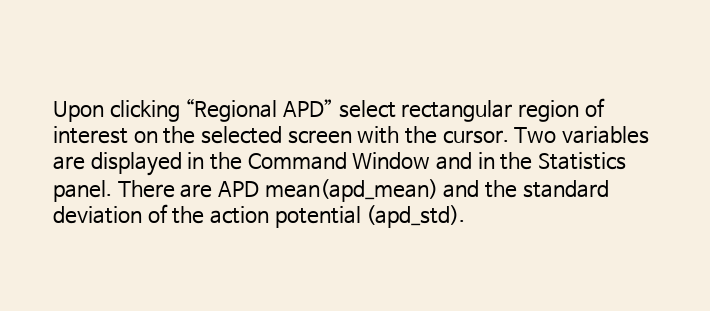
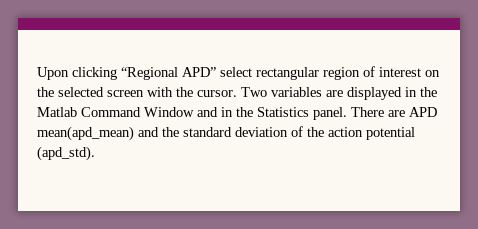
- Two variables are displayed in the Command Window and in the Statistics panel.
+ Two variables are displayed in the Matlab Command Window and in the Statistics panel.

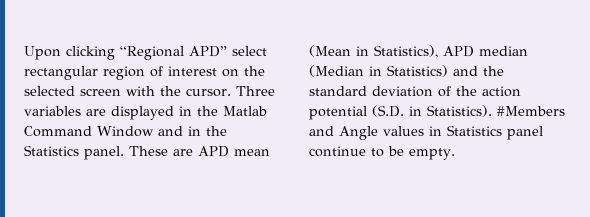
- Two variables are displayed in the Matlab Command Window and in the Statistics panel.
+ Three variables are displayed in the Matlab Command Window and in the Statistics panel.
- There are APD mean(apd_mean) and the standard deviation of the action potential (apd_std).
+ These are APD mean (Mean in Statistics), APD median (Median in Statistics) and the standard deviation of the action potential (S.D. in Statistics). #Members and Angle values in Statistics panel continue to be empty.

